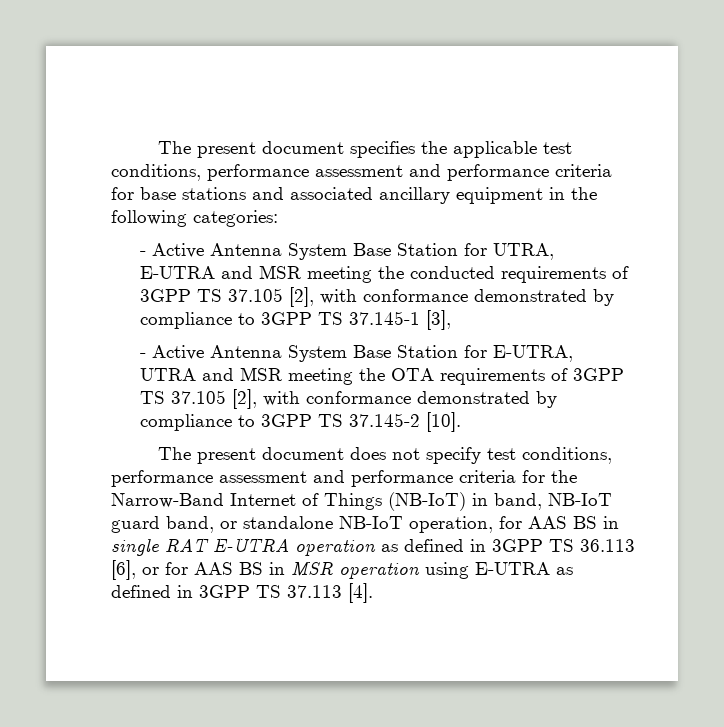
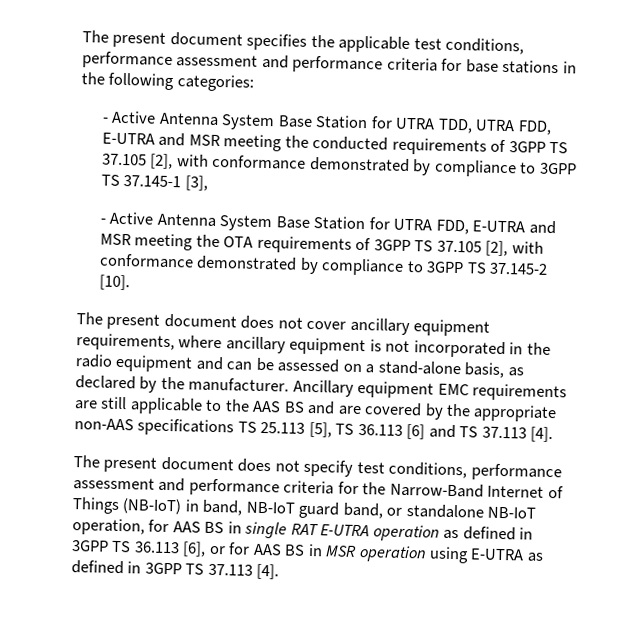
- The present document specifies the applicable test conditions, performance assessment and performance criteria for base stations and associated ancillary equipment in the following categories:
+ The present document specifies the applicable test conditions, performance assessment and performance criteria for base stations in the following categories:
- - Active Antenna System Base Station for UTRA, E-UTRA and MSR meeting the conducted requirements of 3GPP TS 37.105 [2], with conformance demonstrated by compliance to 3GPP TS 37.145-1 [3],
+ - Active Antenna System Base Station for UTRA TDD, UTRA FDD, E-UTRA and MSR meeting the conducted requirements of 3GPP TS 37.105 [2], with conformance demonstrated by compliance to 3GPP TS 37.145-1 [3],
- - Active Antenna System Base Station for E-UTRA, UTRA and MSR meeting the OTA requirements of 3GPP TS 37.105 [2], with conformance demonstrated by compliance to 3GPP TS 37.145-2 [10].
+ - Active Antenna System Base Station for UTRA FDD, E-UTRA and MSR meeting the OTA requirements of 3GPP TS 37.105 [2], with conformance demonstrated by compliance to 3GPP TS 37.145-2 [10].
+ The present document does not cover ancillary equipment requirements, where ancillary equipment is not incorporated in the radio equipment and can be assessed on a stand-alone basis, as declared by the manufacturer. Ancillary equipment EMC requirements are still applicable to the AAS BS and are covered by the appropriate non-AAS specifications TS 25.113 [5], TS 36.113 [6] and TS 37.113 [4].

